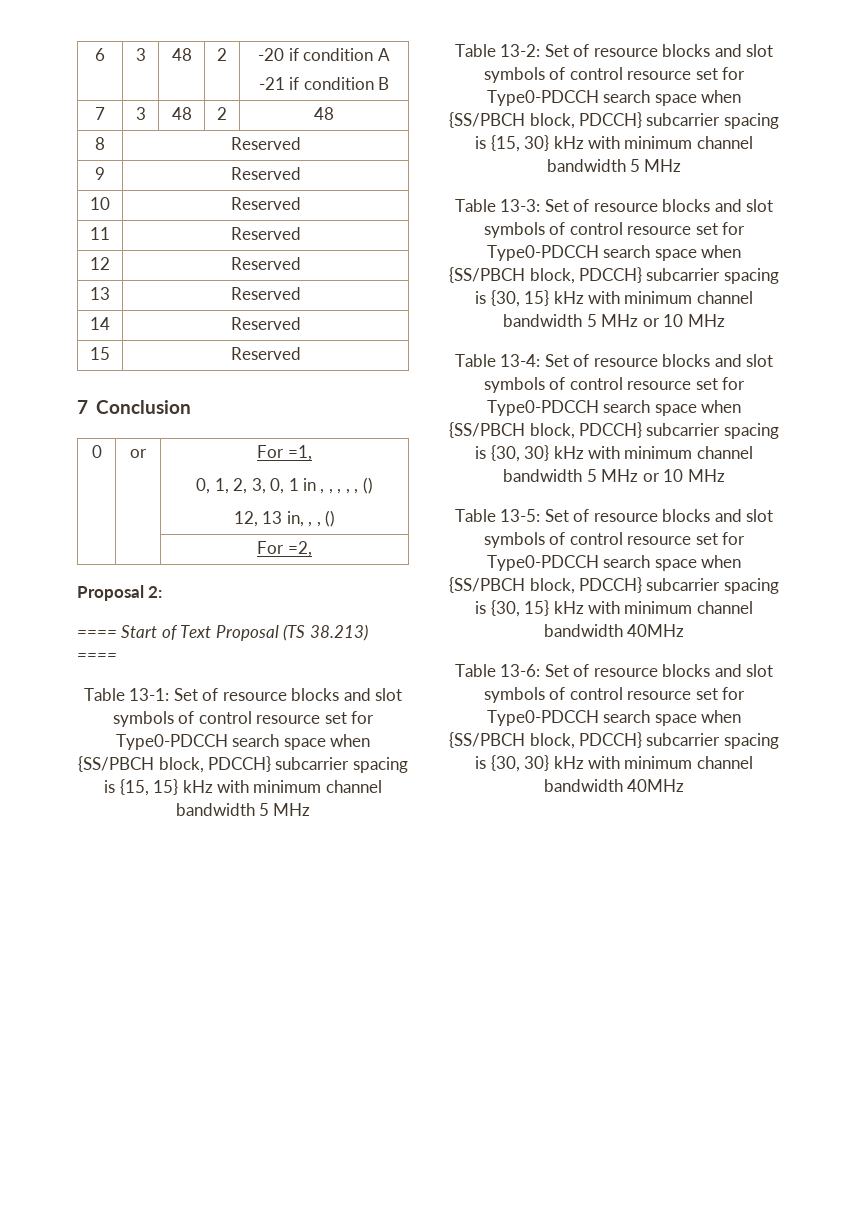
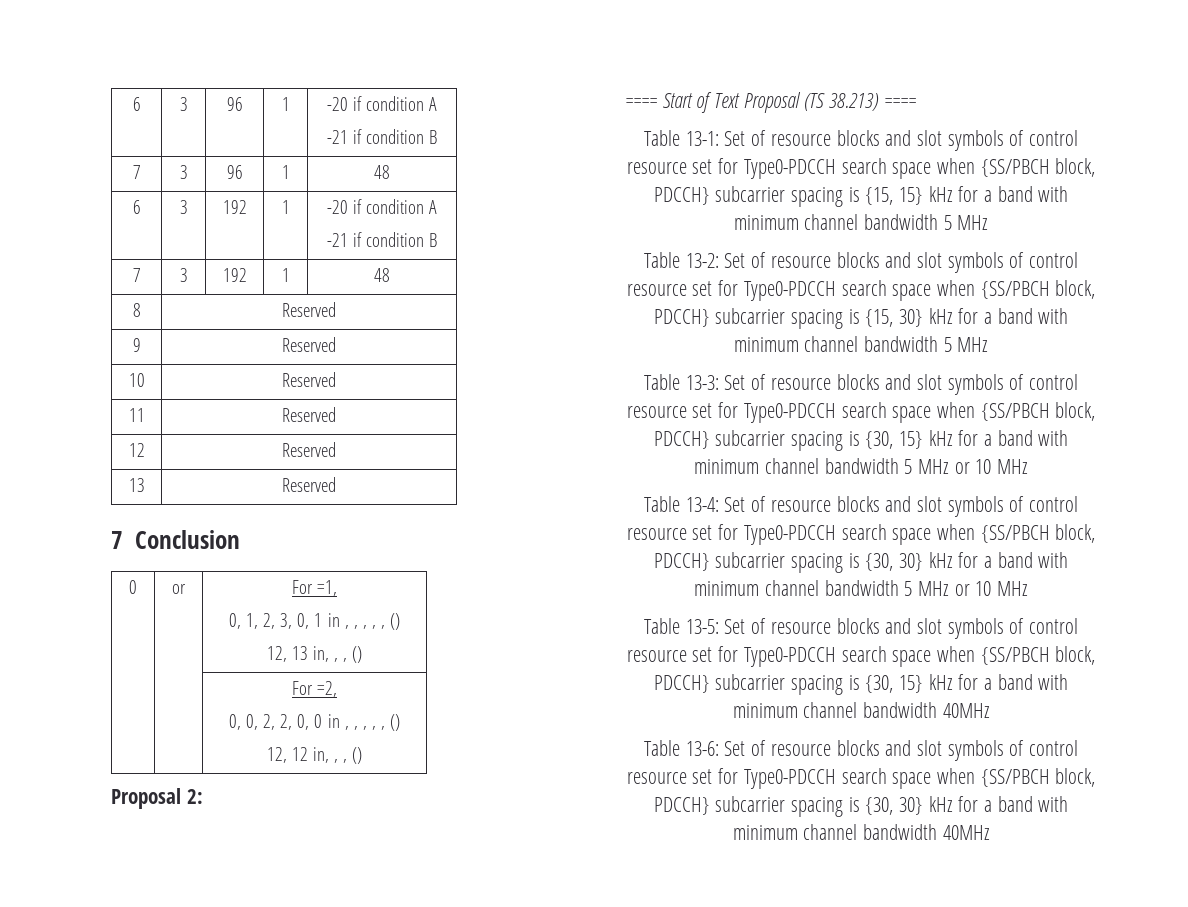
- 6 | 3 | 48 | 2 | -20 if condition A
+ 6 | 3 | 96 | 1 | -20 if condition A
- 7 | 3 | 48 | 2 | 48
+ 7 | 3 | 96 | 1 | 48
+ 6 | 3 | 192 | 1 | -20 if condition A
+ -21 if condition B
+ 7 | 3 | 192 | 1 | 48
- 14 | Reserved
- 15 | Reserved
  | | For =2,
+ 0, 0, 2, 2, 0, 0 in , , , , , ()
+ 12, 12 in, , , ()
- Table 13-1: Set of resource blocks and slot symbols of control resource set for Type0-PDCCH search space when {SS/PBCH block, PDCCH} subcarrier spacing is {15, 15} kHz with minimum channel bandwidth 5 MHz
+ Table 13-1: Set of resource blocks and slot symbols of control resource set for Type0-PDCCH search space when {SS/PBCH block, PDCCH} subcarrier spacing is {15, 15} kHz for a band with minimum channel bandwidth 5 MHz
- Table 13-2: Set of resource blocks and slot symbols of control resource set for Type0-PDCCH search space when {SS/PBCH block, PDCCH} subcarrier spacing is {15, 30} kHz with minimum channel bandwidth 5 MHz
+ Table 13-2: Set of resource blocks and slot symbols of control resource set for Type0-PDCCH search space when {SS/PBCH block, PDCCH} subcarrier spacing is {15, 30} kHz for a band with minimum channel bandwidth 5 MHz
- Table 13-3: Set of resource blocks and slot symbols of control resource set for Type0-PDCCH search space when {SS/PBCH block, PDCCH} subcarrier spacing is {30, 15} kHz with minimum channel bandwidth 5 MHz or 10 MHz
+ Table 13-3: Set of resource blocks and slot symbols of control resource set for Type0-PDCCH search space when {SS/PBCH block, PDCCH} subcarrier spacing is {30, 15} kHz for a band with minimum channel bandwidth 5 MHz or 10 MHz
- Table 13-4: Set of resource blocks and slot symbols of control resource set for Type0-PDCCH search space when {SS/PBCH block, PDCCH} subcarrier spacing is {30, 30} kHz with minimum channel bandwidth 5 MHz or 10 MHz
+ Table 13-4: Set of resource blocks and slot symbols of control resource set for Type0-PDCCH search space when {SS/PBCH block, PDCCH} subcarrier spacing is {30, 30} kHz for a band with minimum channel bandwidth 5 MHz or 10 MHz
- Table 13-5: Set of resource blocks and slot symbols of control resource set for Type0-PDCCH search space when {SS/PBCH block, PDCCH} subcarrier spacing is {30, 15} kHz with minimum channel bandwidth 40MHz
+ Table 13-5: Set of resource blocks and slot symbols of control resource set for Type0-PDCCH search space when {SS/PBCH block, PDCCH} subcarrier spacing is {30, 15} kHz for a band with minimum channel bandwidth 40MHz
- Table 13-6: Set of resource blocks and slot symbols of control resource set for Type0-PDCCH search space when {SS/PBCH block, PDCCH} subcarrier spacing is {30, 30} kHz with minimum channel bandwidth 40MHz
+ Table 13-6: Set of resource blocks and slot symbols of control resource set for Type0-PDCCH search space when {SS/PBCH block, PDCCH} subcarrier spacing is {30, 30} kHz for a band with minimum channel bandwidth 40MHz

